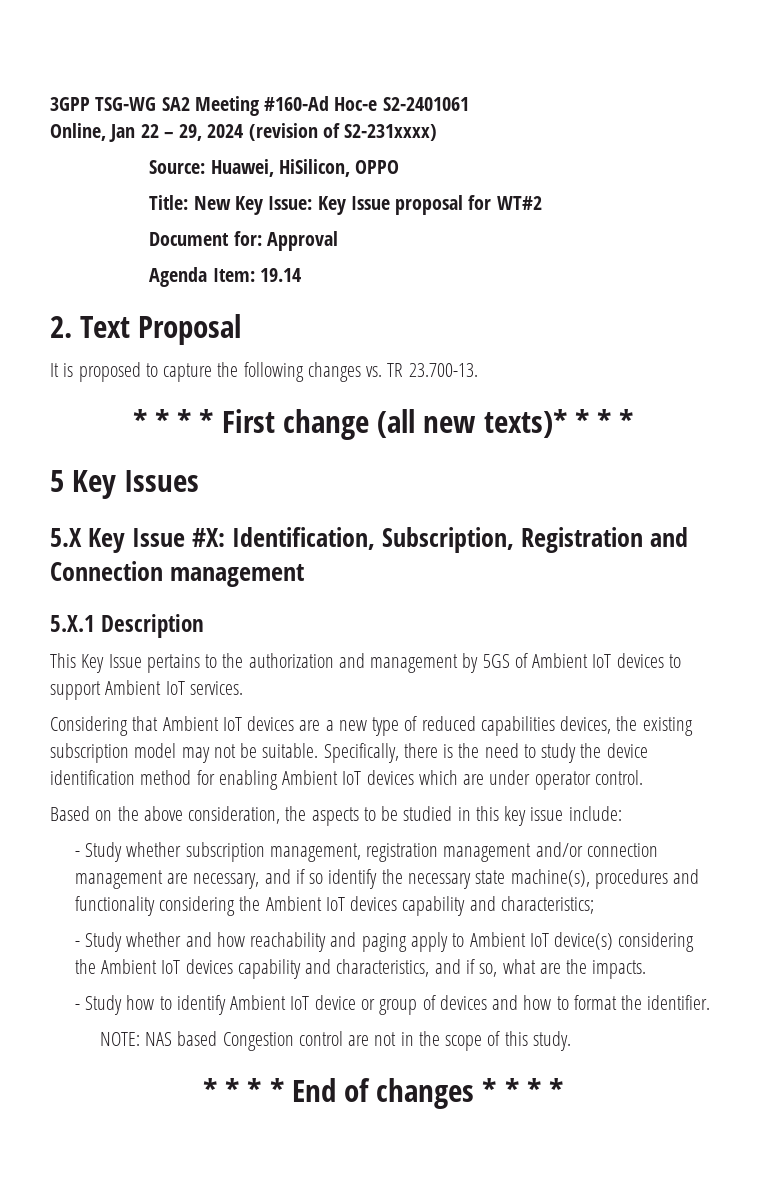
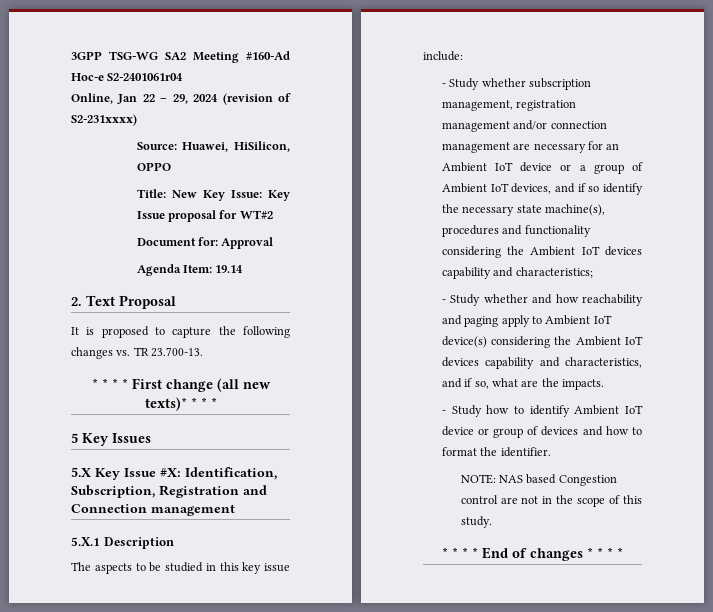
- 3GPP TSG-WG SA2 Meeting #160-Ad Hoc-e S2-2401061
+ 3GPP TSG-WG SA2 Meeting #160-Ad Hoc-e S2-2401061r04
- This Key Issue pertains to the authorization and management by 5GS of Ambient IoT devices to support Ambient IoT services.
- Considering that Ambient IoT devices are a new type of reduced capabilities devices, the existing subscription model may not be suitable. Specifically, there is the need to study the device identification method for enabling Ambient IoT devices which are under operator control.
- Based on the above consideration, the aspects to be studied in this key issue include:
+ The aspects to be studied in this key issue include:
- - Study whether subscription management, registration management and/or connection management are necessary, and if so identify the necessary state machine(s), procedures and functionality considering the Ambient IoT devices capability and characteristics;
+ - Study whether subscription management, registration management and/or connection management are necessary for an Ambient IoT device or a group of Ambient IoT devices, and if so identify the necessary state machine(s), procedures and functionality considering the Ambient IoT devices capability and characteristics;

